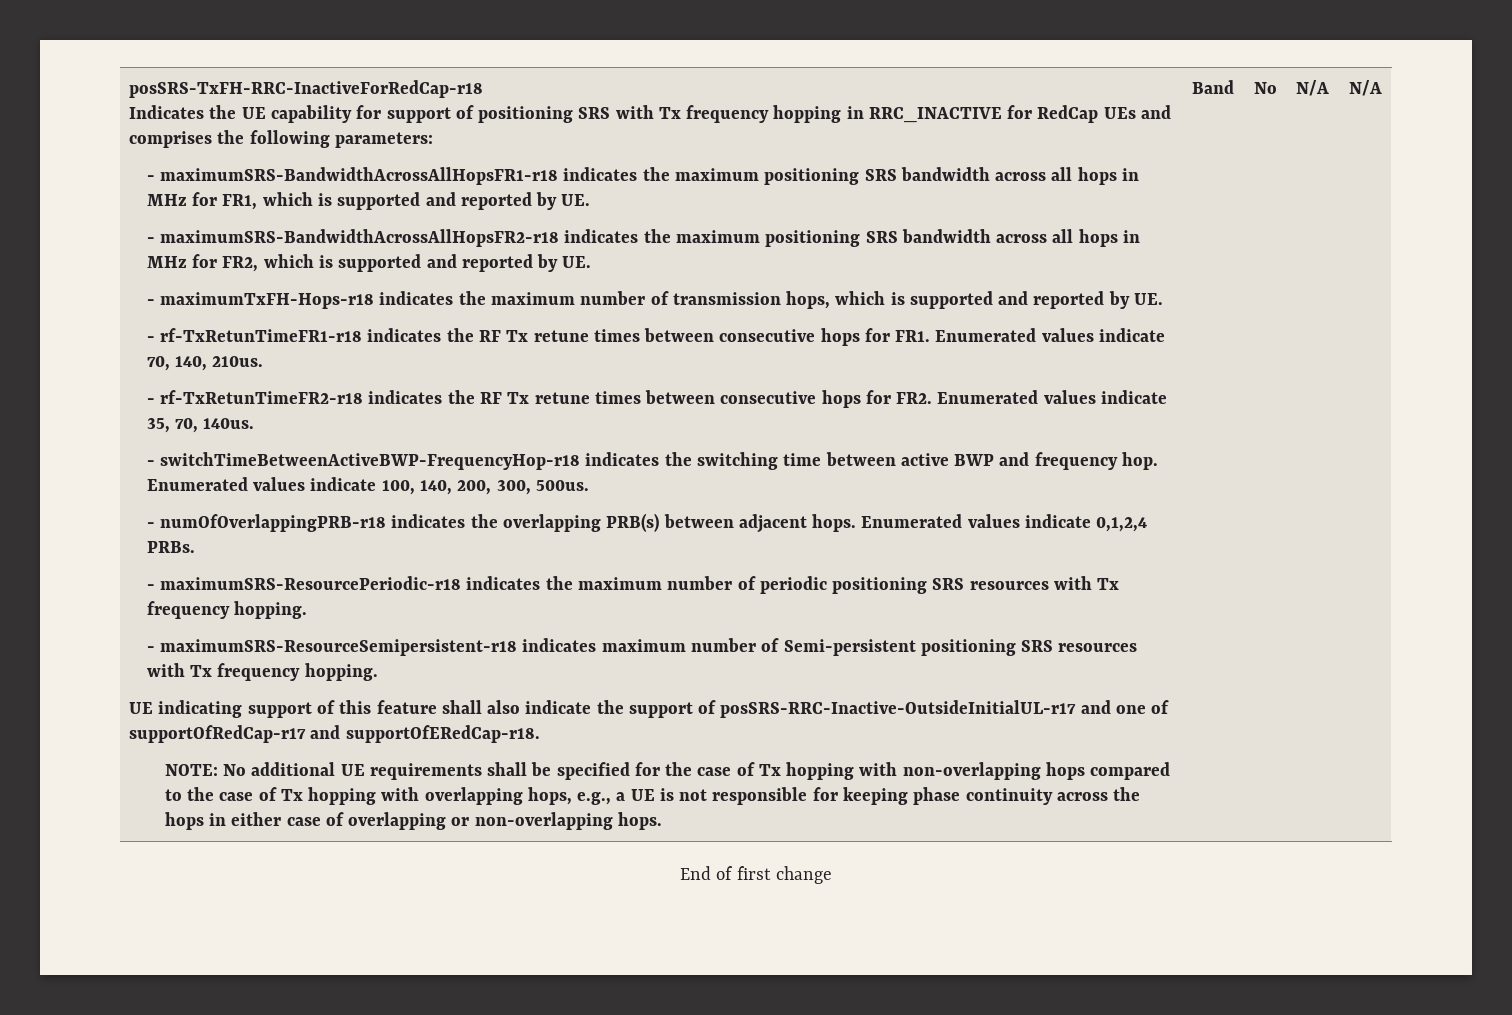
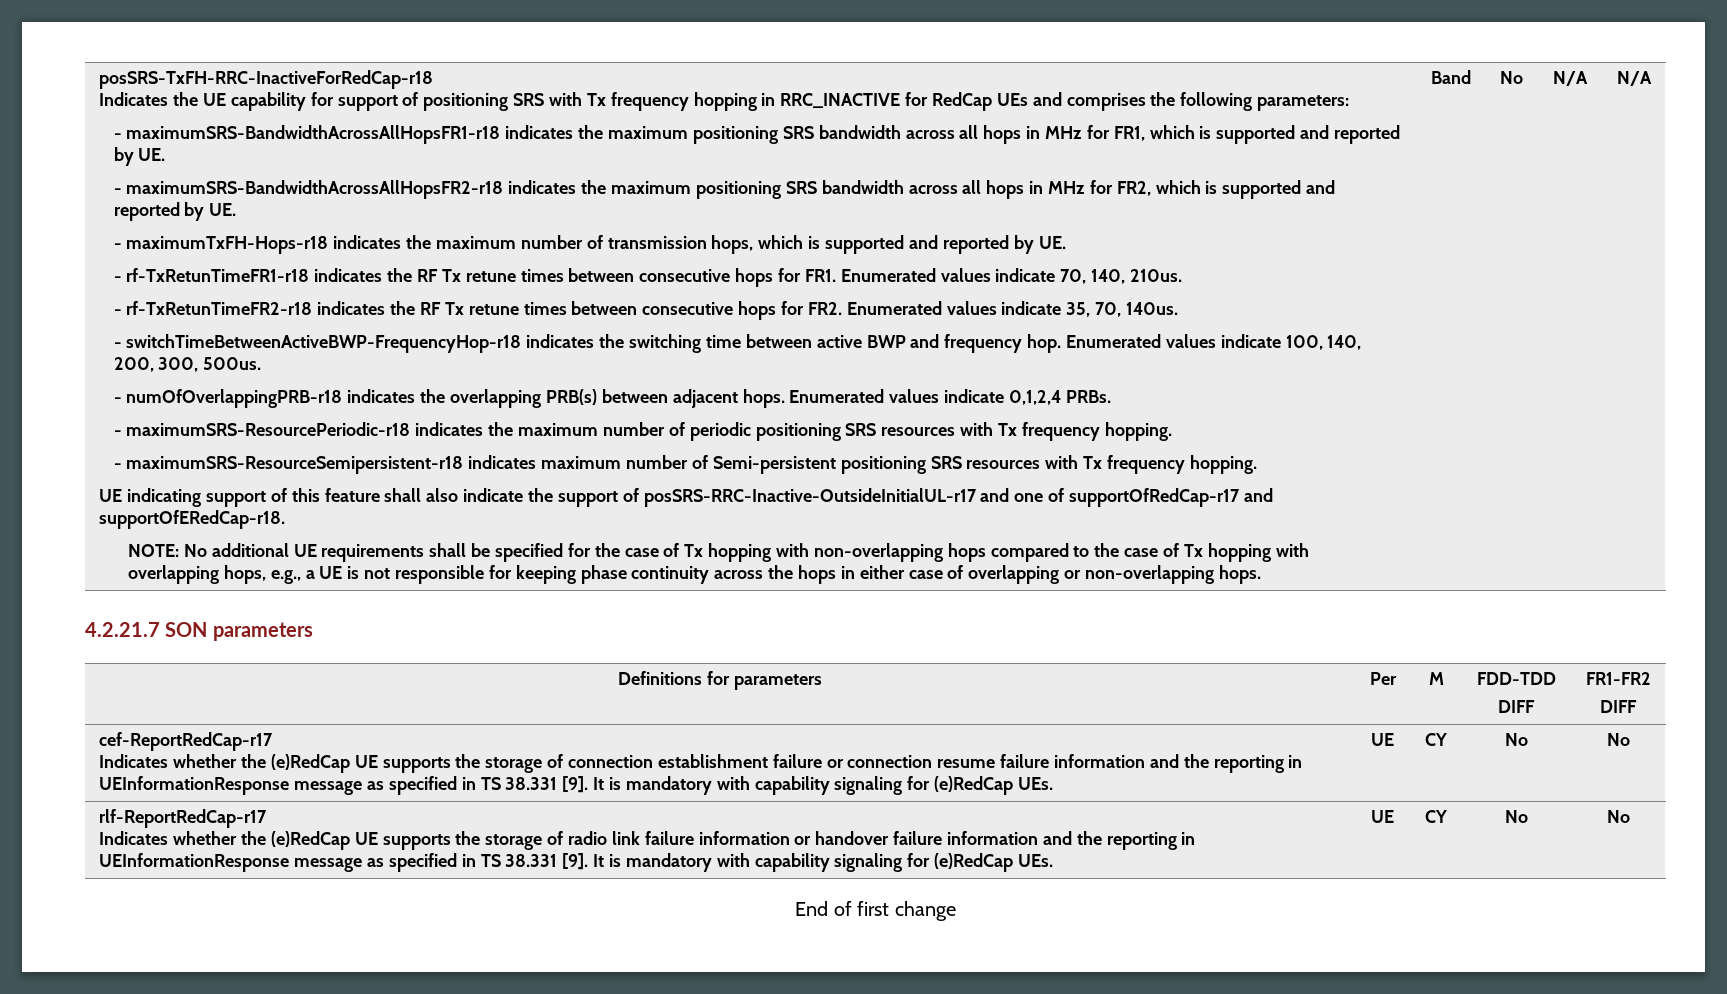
+ 4.2.21.7 SON parameters
+ Definitions for parameters | Per | M | FDD-TDD
+ DIFF | FR1-FR2
+ DIFF
+ cef-ReportRedCap-r17
+ Indicates whether the (e)RedCap UE supports the storage of connection establishment failure or connection resume failure information and the reporting in UEInformationResponse message as specified in TS 38.331 [9]. It is mandatory with capability signaling for (e)RedCap UEs. | UE | CY | No | No
+ rlf-ReportRedCap-r17
+ Indicates whether the (e)RedCap UE supports the storage of radio link failure information or handover failure information and the reporting in UEInformationResponse message as specified in TS 38.331 [9]. It is mandatory with capability signaling for (e)RedCap UEs. | UE | CY | No | No

